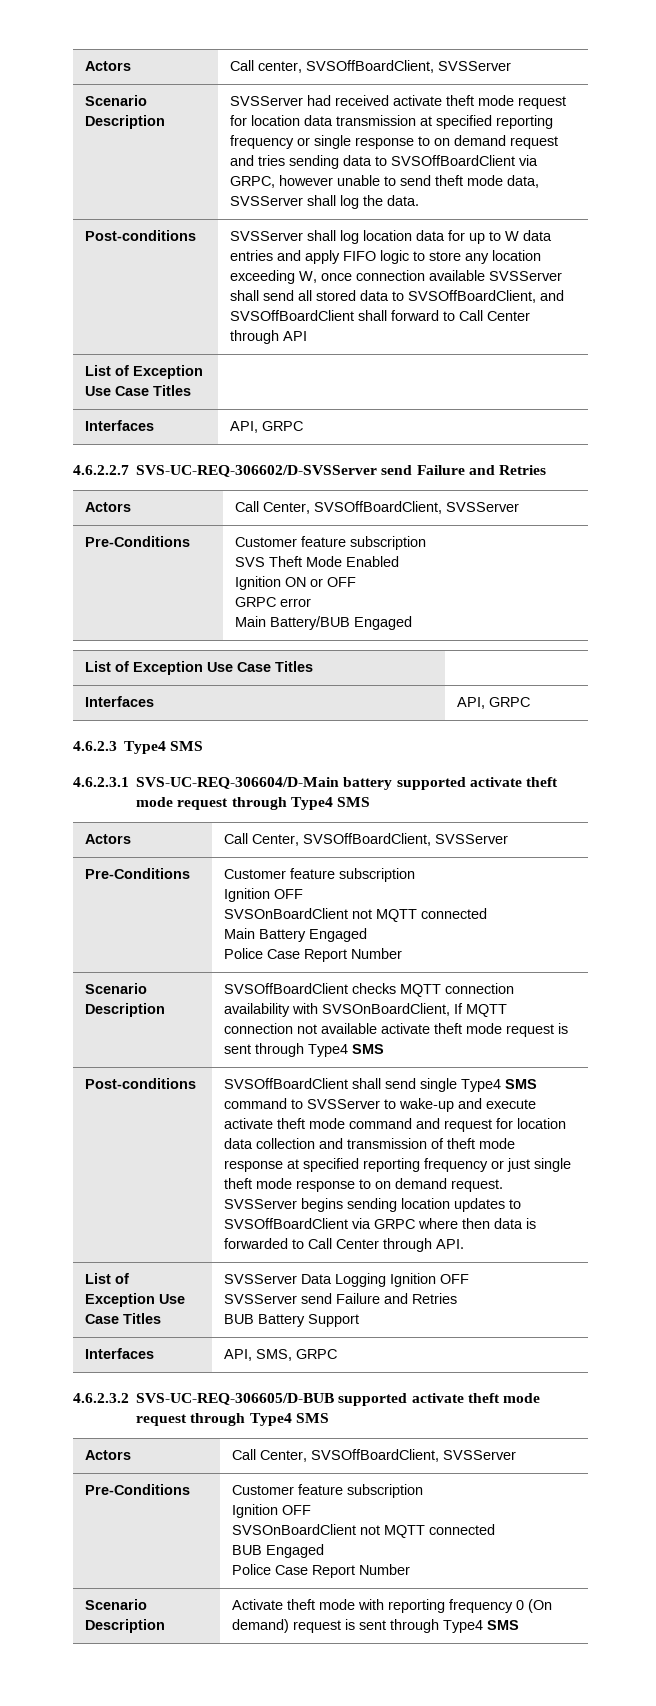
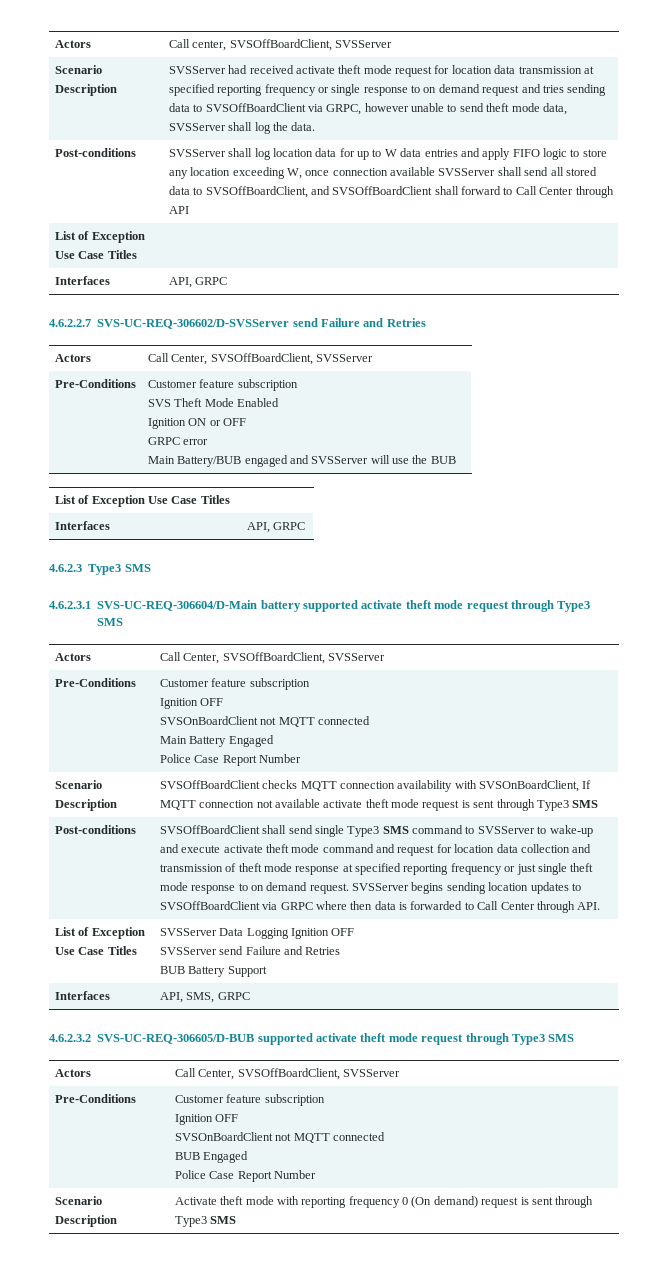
  4.6.2.2.7 SVS-UC-REQ-306602/D-SVSServer send Failure and Retries
  Actors | Call Center, SVSOffBoardClient, SVSServer
  Pre-Conditions | Customer feature subscription
  SVS Theft Mode Enabled
  Ignition ON or OFF
  GRPC error
- Main Battery/BUB Engaged
+ Main Battery/BUB engaged and SVSServer will use the BUB
- 4.6.2.3 Type4 SMS
+ 4.6.2.3 Type3 SMS
- 4.6.2.3.1 SVS-UC-REQ-306604/D-Main battery supported activate theft mode request through Type4 SMS
+ 4.6.2.3.1 SVS-UC-REQ-306604/D-Main battery supported activate theft mode request through Type3 SMS
- Scenario Description | SVSOffBoardClient checks MQTT connection availability with SVSOnBoardClient, If MQTT connection not available activate theft mode request is sent through Type4 SMS
+ Scenario Description | SVSOffBoardClient checks MQTT connection availability with SVSOnBoardClient, If MQTT connection not available activate theft mode request is sent through Type3 SMS
- SVSOffBoardClient shall send single Type4 SMS command to SVSServer to wake-up and execute activate theft mode command and request for location data collection and transmission of theft mode response at specified reporting frequency or just single theft mode response to on demand request.
+ SVSOffBoardClient shall send single Type3 SMS command to SVSServer to wake-up and execute activate theft mode command and request for location data collection and transmission of theft mode response at specified reporting frequency or just single theft mode response to on demand request.
- 4.6.2.3.2 SVS-UC-REQ-306605/D-BUB supported activate theft mode request through Type4 SMS
+ 4.6.2.3.2 SVS-UC-REQ-306605/D-BUB supported activate theft mode request through Type3 SMS
- Scenario Description | Activate theft mode with reporting frequency 0 (On demand) request is sent through Type4 SMS
+ Scenario Description | Activate theft mode with reporting frequency 0 (On demand) request is sent through Type3 SMS

